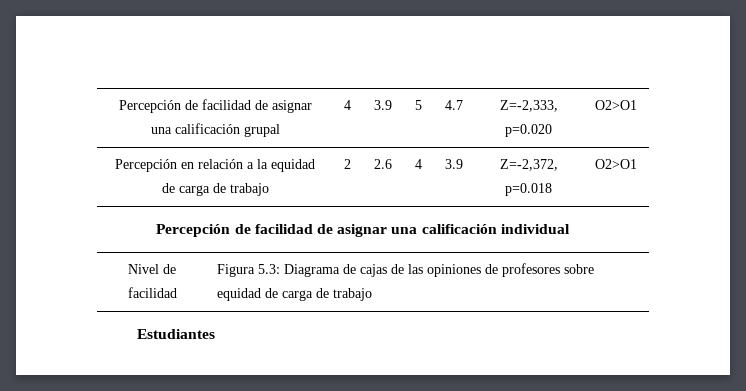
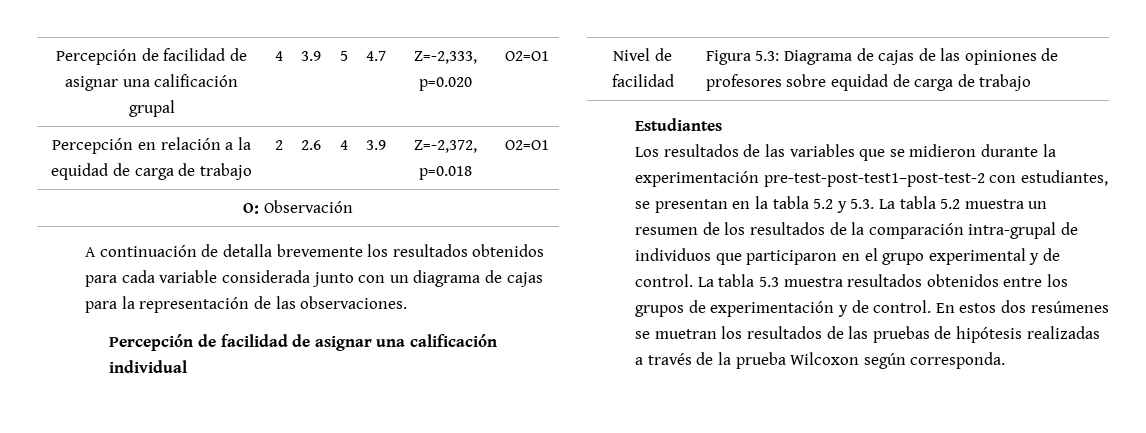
- Percepción de facilidad de asignar una calificación grupal | 4 | 3.9 | 5 | 4.7 | Z=-2,333, p=0.020 | O2>O1
+ Percepción de facilidad de asignar una calificación grupal | 4 | 3.9 | 5 | 4.7 | Z=-2,333, p=0.020 | O2=O1
- Percepción en relación a la equidad de carga de trabajo | 2 | 2.6 | 4 | 3.9 | Z=-2,372, p=0.018 | O2>O1
+ Percepción en relación a la equidad de carga de trabajo | 2 | 2.6 | 4 | 3.9 | Z=-2,372, p=0.018 | O2=O1
+ O: Observación
+ A continuación de detalla brevemente los resultados obtenidos para cada variable considerada junto con un diagrama de cajas para la representación de las observaciones.
+ Los resultados de las variables que se midieron durante la experimentación pre-test-post-test1–post-test-2 con estudiantes, se presentan en la tabla 5.2 y 5.3. La tabla 5.2 muestra un resumen de los resultados de la comparación intra-grupal de individuos que participaron en el grupo experimental y de control. La tabla 5.3 muestra resultados obtenidos entre los grupos de experimentación y de control. En estos dos resúmenes se muetran los resultados de las pruebas de hipótesis realizadas a través de la prueba Wilcoxon según corresponda.

